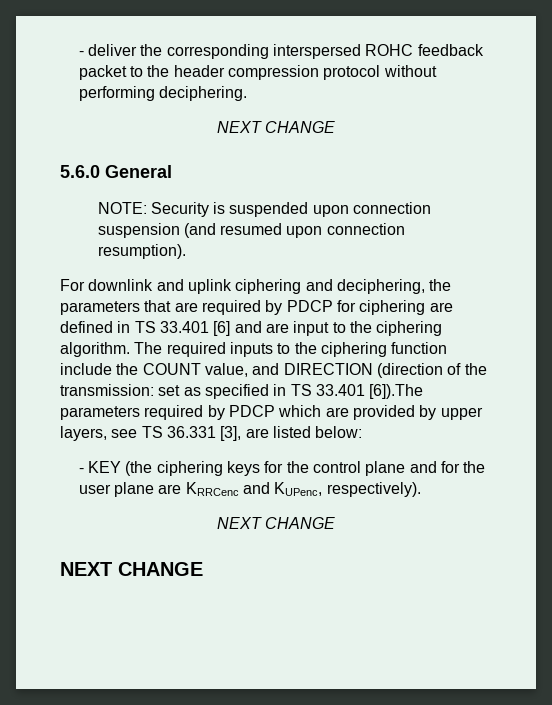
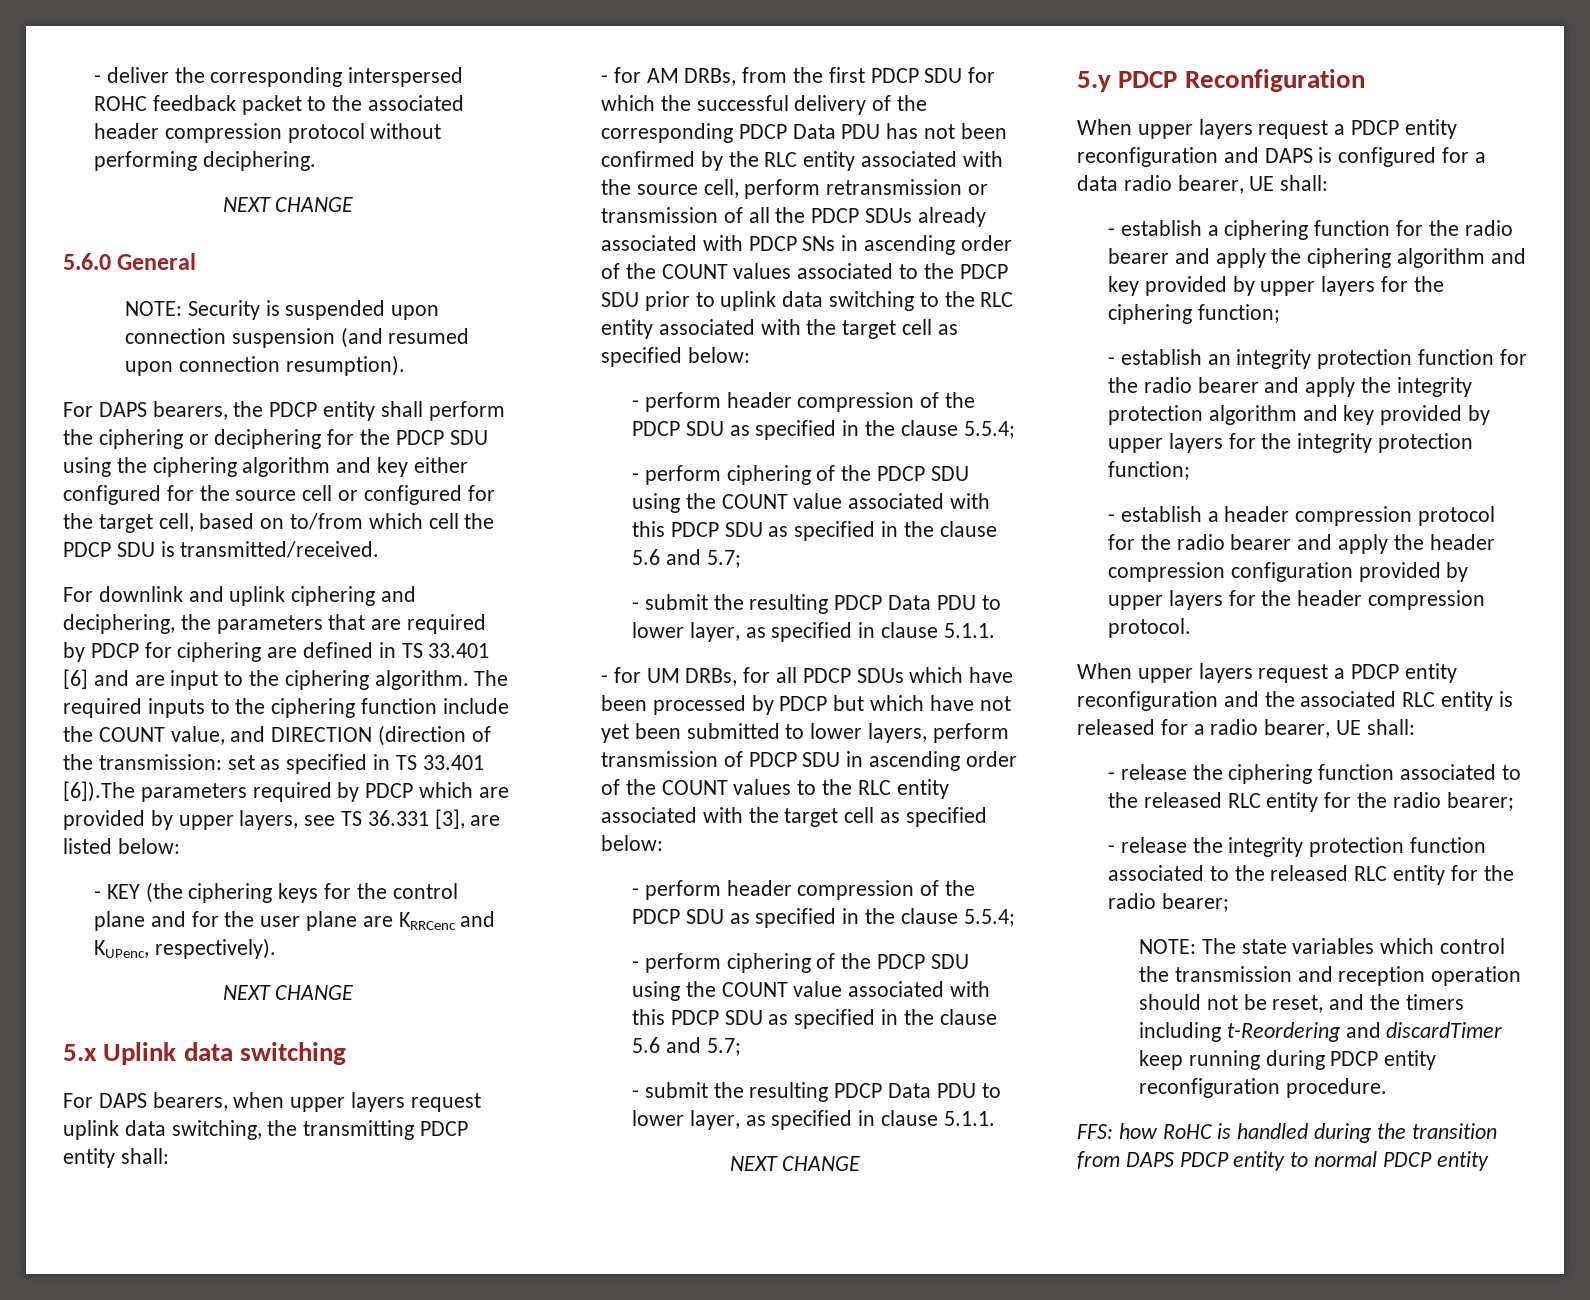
- - deliver the corresponding interspersed ROHC feedback packet to the header compression protocol without performing deciphering.
+ - deliver the corresponding interspersed ROHC feedback packet to the associated header compression protocol without performing deciphering.
+ For DAPS bearers, the PDCP entity shall perform the ciphering or deciphering for the PDCP SDU using the ciphering algorithm and key either configured for the source cell or configured for the target cell, based on to/from which cell the PDCP SDU is transmitted/received.
  - KEY (the ciphering keys for the control plane and for the user plane are KRRCenc and KUPenc, respectively).
  NEXT CHANGE
+ 5.x Uplink data switching
+ For DAPS bearers, when upper layers request uplink data switching, the transmitting PDCP entity shall:
+ - for AM DRBs, from the first PDCP SDU for which the successful delivery of the corresponding PDCP Data PDU has not been confirmed by the RLC entity associated with the source cell, perform retransmission or transmission of all the PDCP SDUs already associated with PDCP SNs in ascending order of the COUNT values associated to the PDCP SDU prior to uplink data switching to the RLC entity associated with the target cell as specified below:
+ - perform header compression of the PDCP SDU as specified in the clause 5.5.4;
+ - perform ciphering of the PDCP SDU using the COUNT value associated with this PDCP SDU as specified in the clause 5.6 and 5.7;
+ - submit the resulting PDCP Data PDU to lower layer, as specified in clause 5.1.1.
+ - for UM DRBs, for all PDCP SDUs which have been processed by PDCP but which have not yet been submitted to lower layers, perform transmission of PDCP SDU in ascending order of the COUNT values to the RLC entity associated with the target cell as specified below:
+ - perform header compression of the PDCP SDU as specified in the clause 5.5.4;
+ - perform ciphering of the PDCP SDU using the COUNT value associated with this PDCP SDU as specified in the clause 5.6 and 5.7;
+ - submit the resulting PDCP Data PDU to lower layer, as specified in clause 5.1.1.
  NEXT CHANGE
+ 5.y PDCP Reconfiguration
+ When upper layers request a PDCP entity reconfiguration and DAPS is configured for a data radio bearer, UE shall:
+ - establish a ciphering function for the radio bearer and apply the ciphering algorithm and key provided by upper layers for the ciphering function;
+ - establish an integrity protection function for the radio bearer and apply the integrity protection algorithm and key provided by upper layers for the integrity protection function;
+ - establish a header compression protocol for the radio bearer and apply the header compression configuration provided by upper layers for the header compression protocol.
+ When upper layers request a PDCP entity reconfiguration and the associated RLC entity is released for a radio bearer, UE shall:
+ - release the ciphering function associated to the released RLC entity for the radio bearer;
+ - release the integrity protection function associated to the released RLC entity for the radio bearer;
+ NOTE: The state variables which control the transmission and reception operation should not be reset, and the timers including t-Reordering and discardTimer keep running during PDCP entity reconfiguration procedure.
+ FFS: how RoHC is handled during the transition from DAPS PDCP entity to normal PDCP entity

